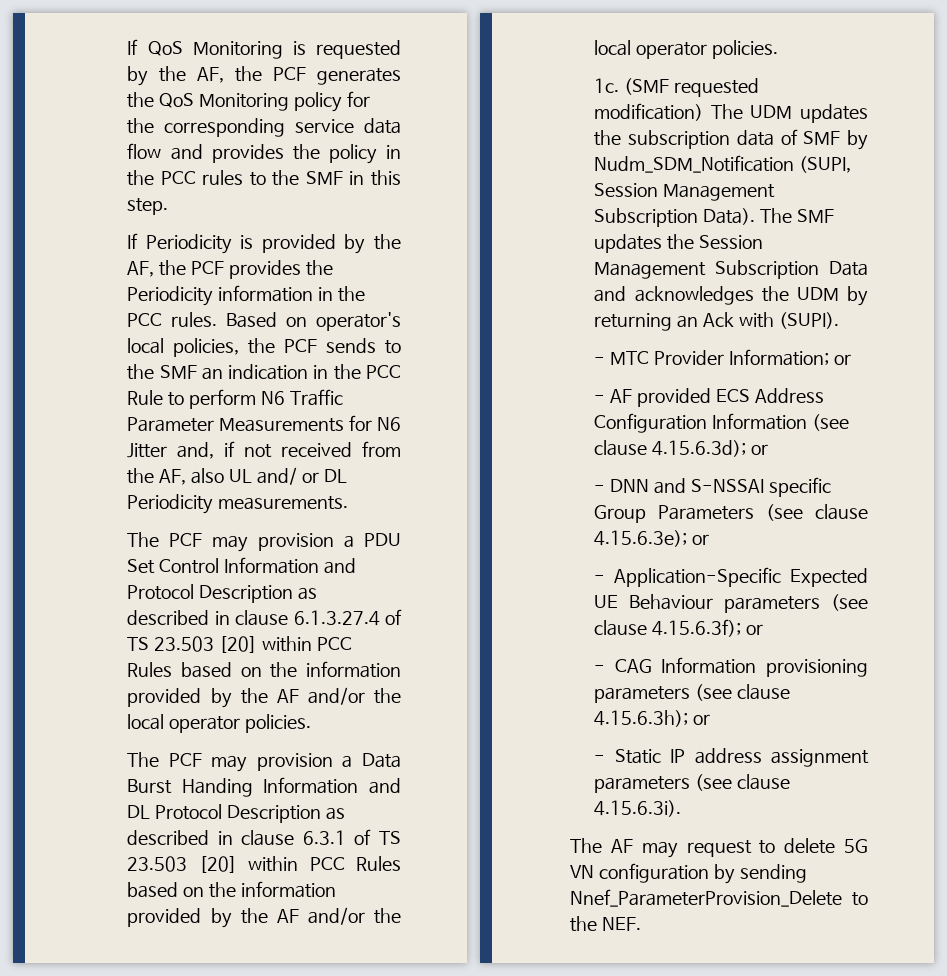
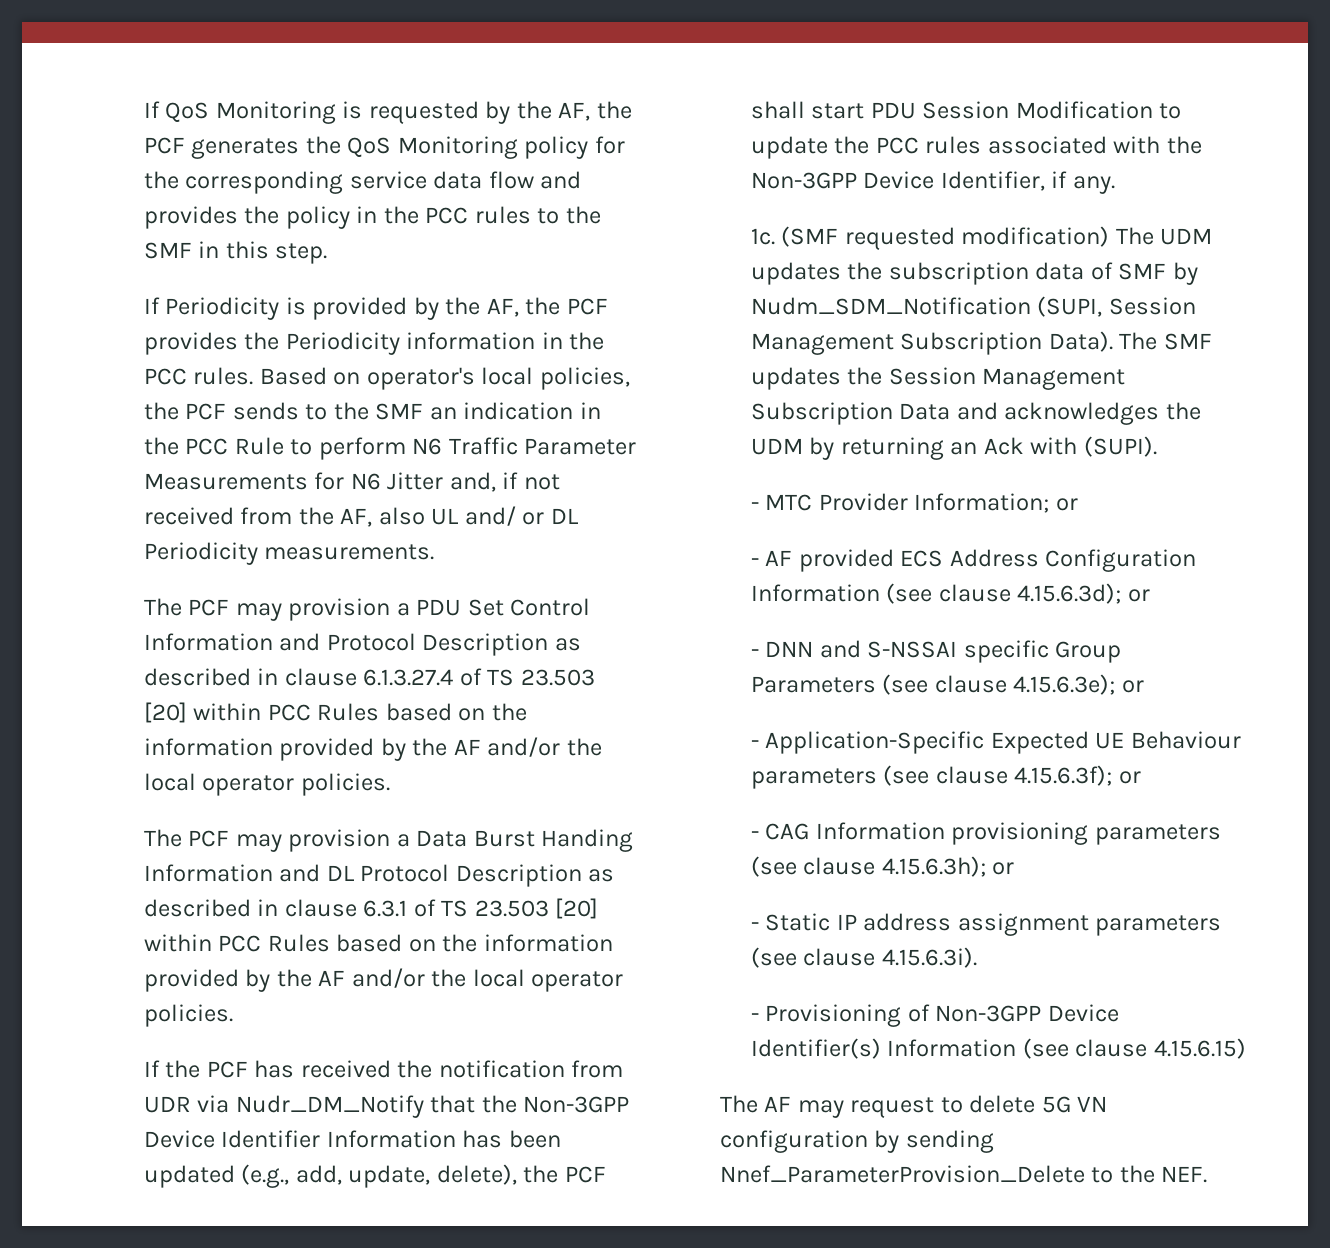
+ If the PCF has received the notification from UDR via Nudr_DM_Notify that the Non-3GPP Device Identifier Information has been updated (e.g., add, update, delete), the PCF shall start PDU Session Modification to update the PCC rules associated with the Non-3GPP Device Identifier, if any.
+ - Provisioning of Non-3GPP Device Identifier(s) Information (see clause 4.15.6.15)

